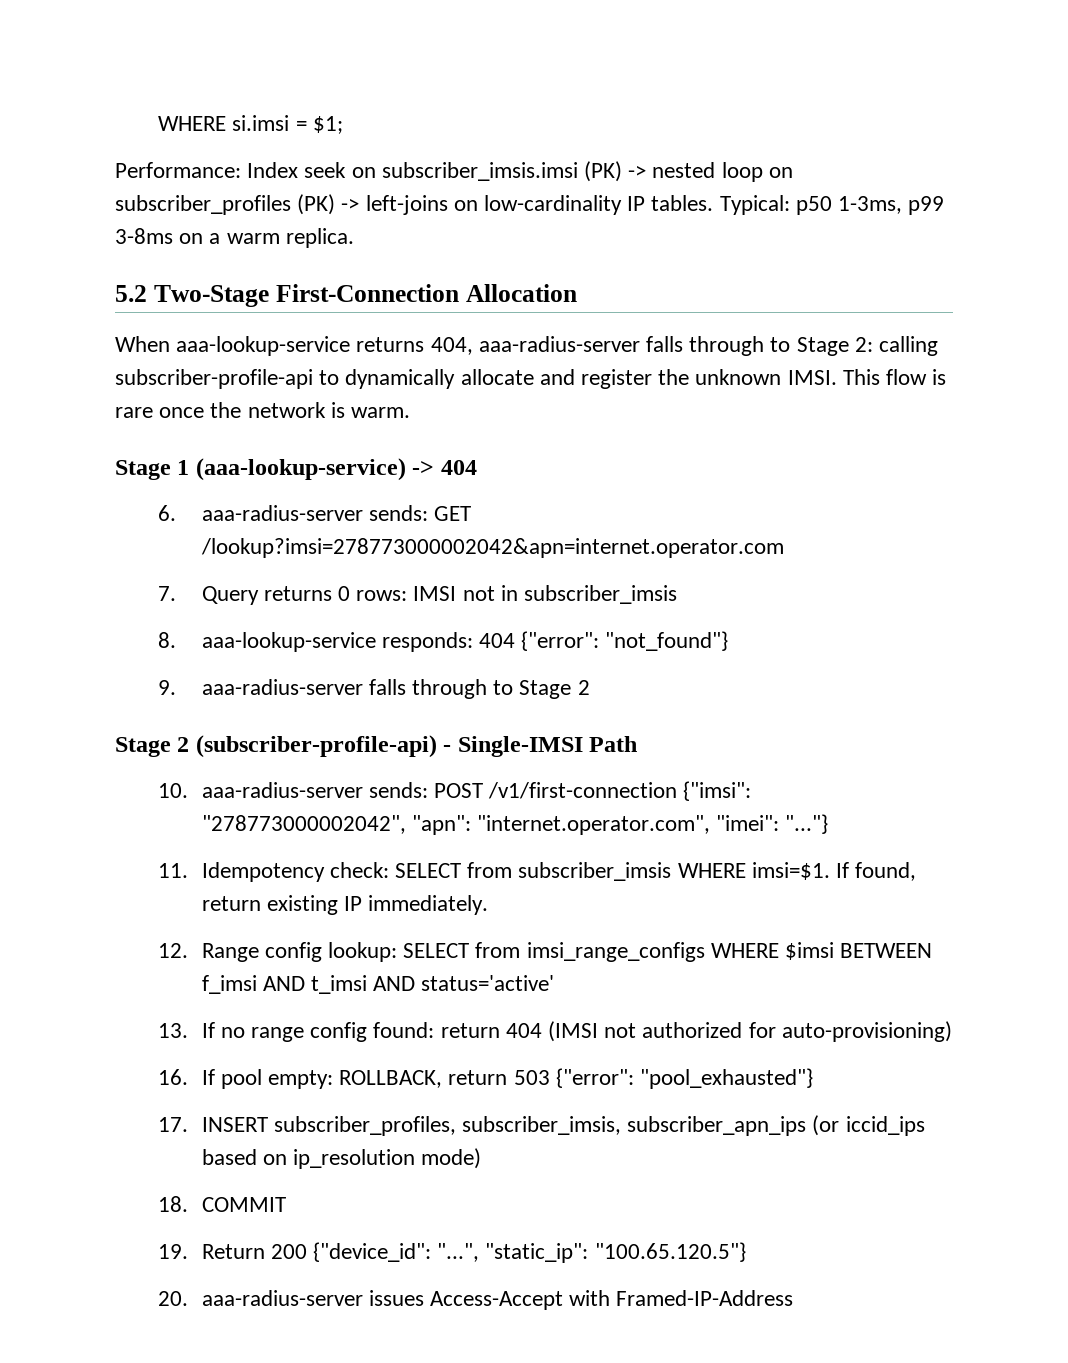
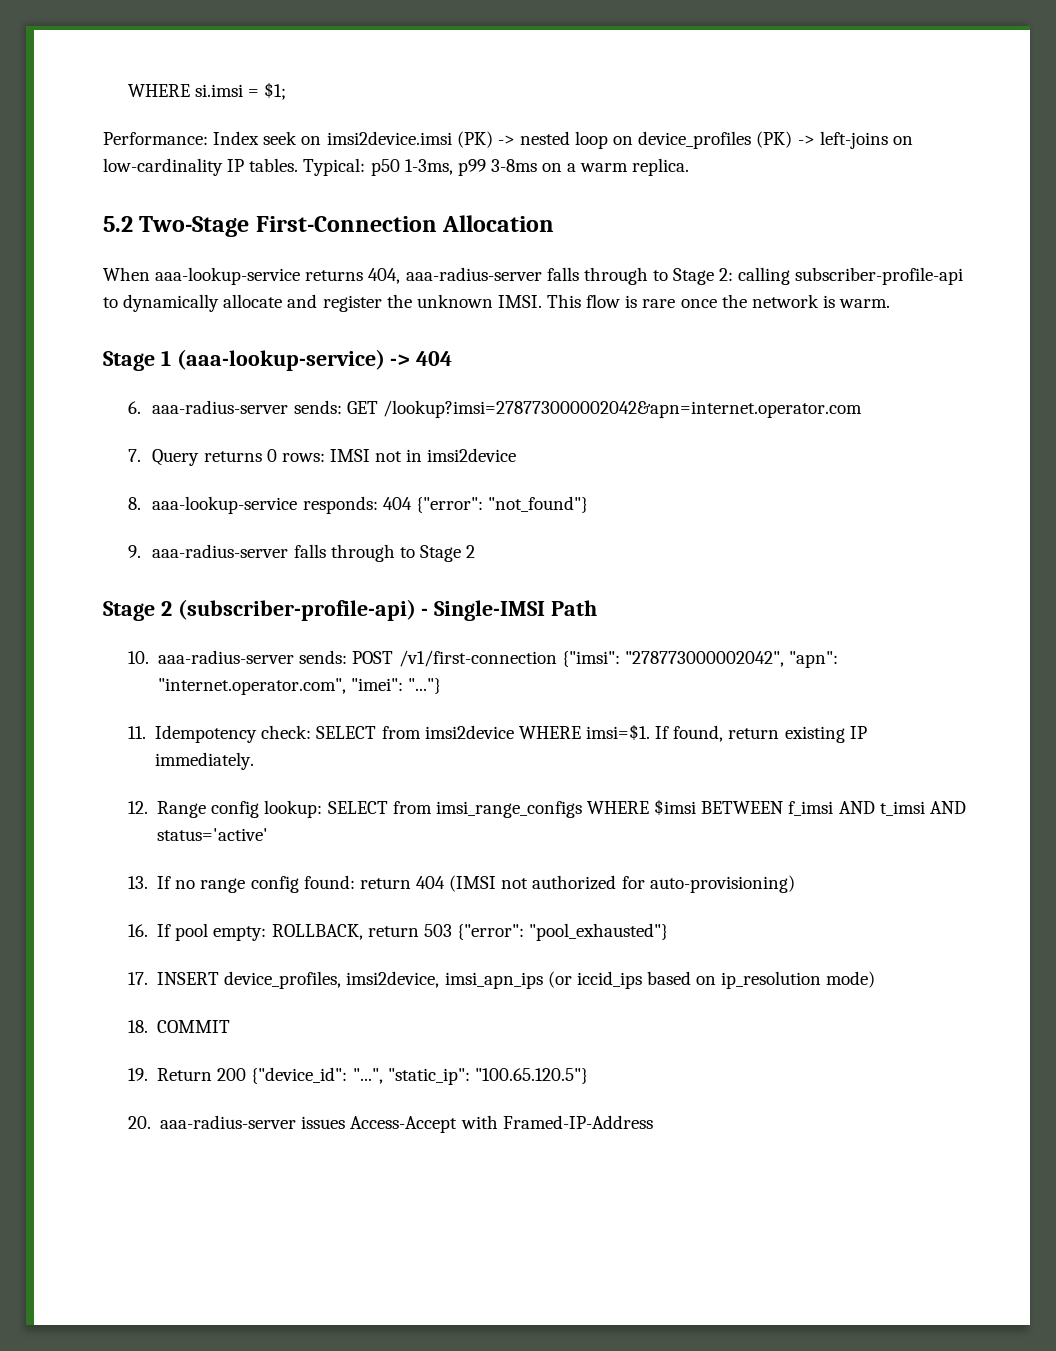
- Performance: Index seek on subscriber_imsis.imsi (PK) -> nested loop on subscriber_profiles (PK) -> left-joins on low-cardinality IP tables.
+ Performance: Index seek on imsi2device.imsi (PK) -> nested loop on device_profiles (PK) -> left-joins on low-cardinality IP tables.
- 7. Query returns 0 rows: IMSI not in subscriber_imsis
+ 7. Query returns 0 rows: IMSI not in imsi2device
- 11. Idempotency check: SELECT from subscriber_imsis WHERE imsi=$1.
+ 11. Idempotency check: SELECT from imsi2device WHERE imsi=$1.
- 17. INSERT subscriber_profiles, subscriber_imsis, subscriber_apn_ips (or iccid_ips based on ip_resolution mode)
+ 17. INSERT device_profiles, imsi2device, imsi_apn_ips (or iccid_ips based on ip_resolution mode)

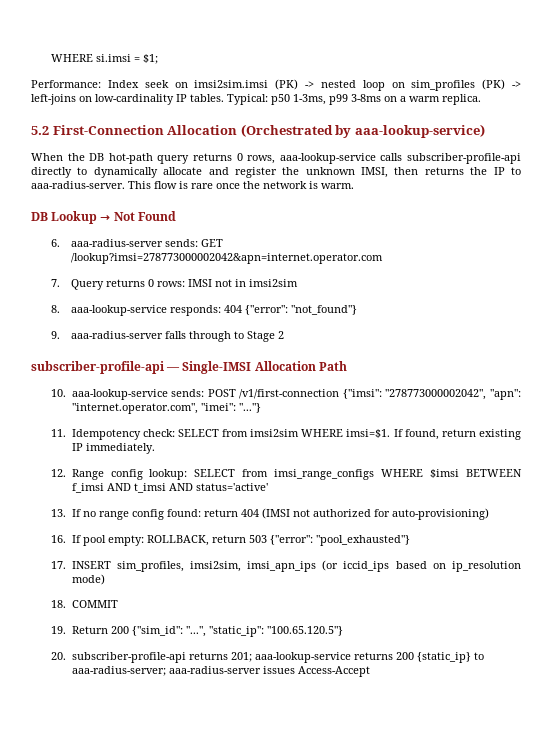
- Performance: Index seek on imsi2device.imsi (PK) -> nested loop on device_profiles (PK) -> left-joins on low-cardinality IP tables.
+ Performance: Index seek on imsi2sim.imsi (PK) -> nested loop on sim_profiles (PK) -> left-joins on low-cardinality IP tables.
- 5.2 Two-Stage First-Connection Allocation
- When aaa-lookup-service returns 404, aaa-radius-server falls through to Stage 2: calling subscriber-profile-api to dynamically allocate and register the unknown IMSI.
+ 5.2 First-Connection Allocation (Orchestrated by aaa-lookup-service)
+ When the DB hot-path query returns 0 rows, aaa-lookup-service calls subscriber-profile-api directly to dynamically allocate and register the unknown IMSI, then returns the IP to aaa-radius-server.
- Stage 1 (aaa-lookup-service) -> 404
+ DB Lookup → Not Found
- 7. Query returns 0 rows: IMSI not in imsi2device
+ 7. Query returns 0 rows: IMSI not in imsi2sim
- Stage 2 (subscriber-profile-api) - Single-IMSI Path
+ subscriber-profile-api — Single-IMSI Allocation Path
- 10. aaa-radius-server sends: POST /v1/first-connection {"imsi": "278773000002042", "apn": "internet.operator.com", "imei": "..."}
+ 10. aaa-lookup-service sends: POST /v1/first-connection {"imsi": "278773000002042", "apn": "internet.operator.com", "imei": "..."}
- 11. Idempotency check: SELECT from imsi2device WHERE imsi=$1.
+ 11. Idempotency check: SELECT from imsi2sim WHERE imsi=$1.
- 17. INSERT device_profiles, imsi2device, imsi_apn_ips (or iccid_ips based on ip_resolution mode)
+ 17. INSERT sim_profiles, imsi2sim, imsi_apn_ips (or iccid_ips based on ip_resolution mode)
- 19. Return 200 {"device_id": "...", "static_ip": "100.65.120.5"}
+ 19. Return 200 {"sim_id": "...", "static_ip": "100.65.120.5"}
- 20. aaa-radius-server issues Access-Accept with Framed-IP-Address
+ 20. subscriber-profile-api returns 201; aaa-lookup-service returns 200 {static_ip} to aaa-radius-server; aaa-radius-server issues Access-Accept

